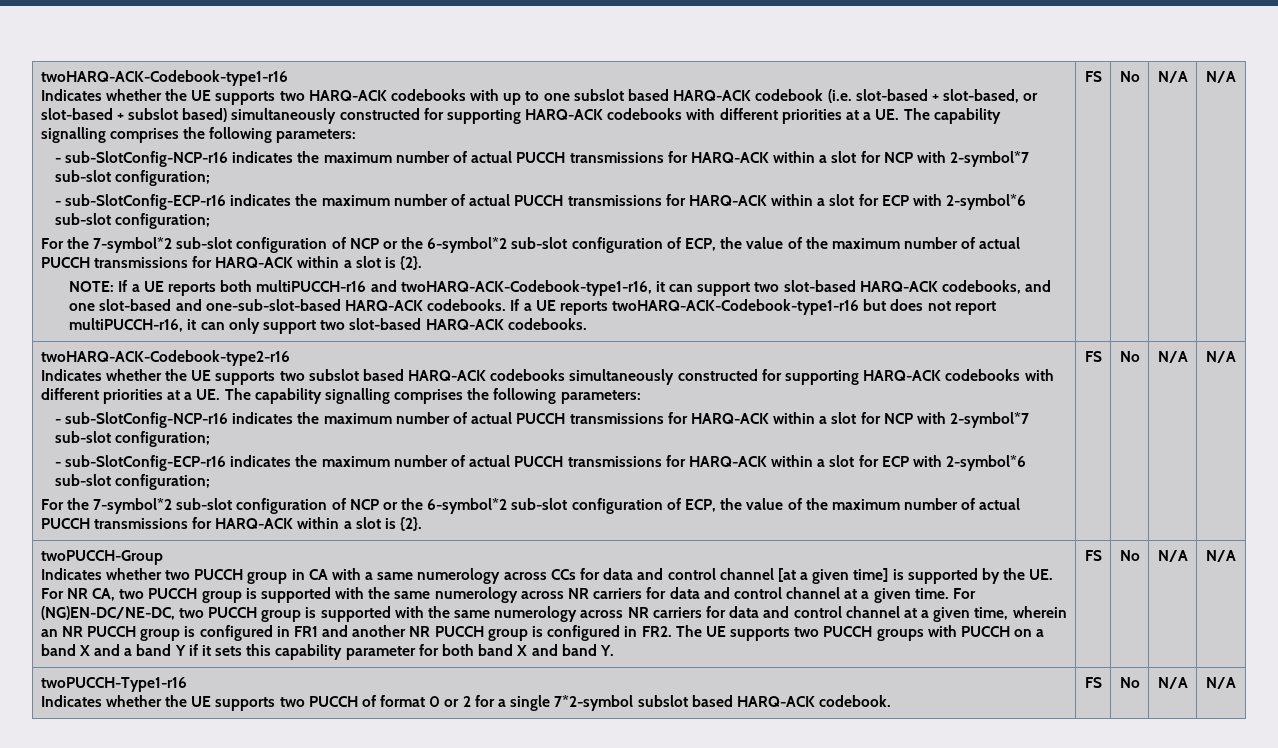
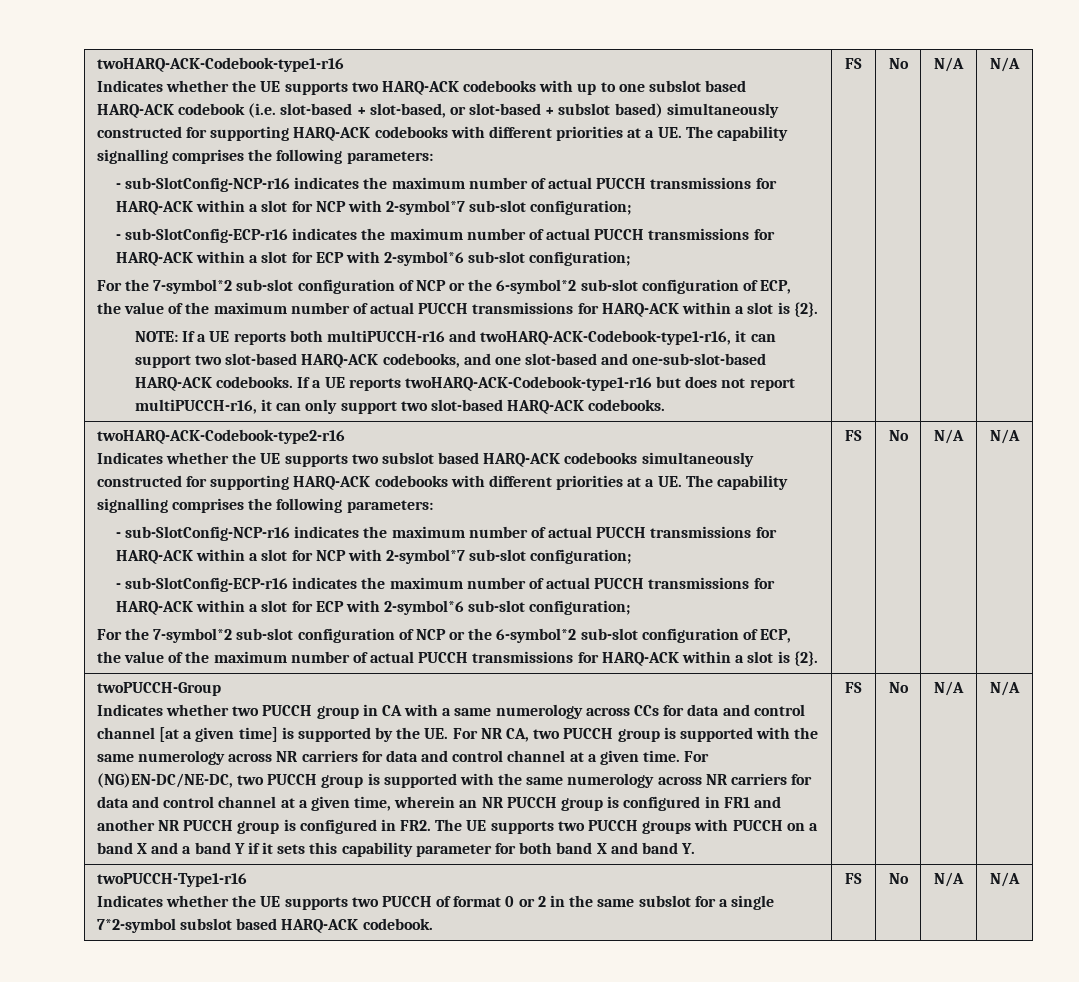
  twoPUCCH-Type1-r16
- Indicates whether the UE supports two PUCCH of format 0 or 2 for a single 7*2-symbol subslot based HARQ-ACK codebook. | FS | No | N/A | N/A
+ Indicates whether the UE supports two PUCCH of format 0 or 2 in the same subslot for a single 7*2-symbol subslot based HARQ-ACK codebook. | FS | No | N/A | N/A

